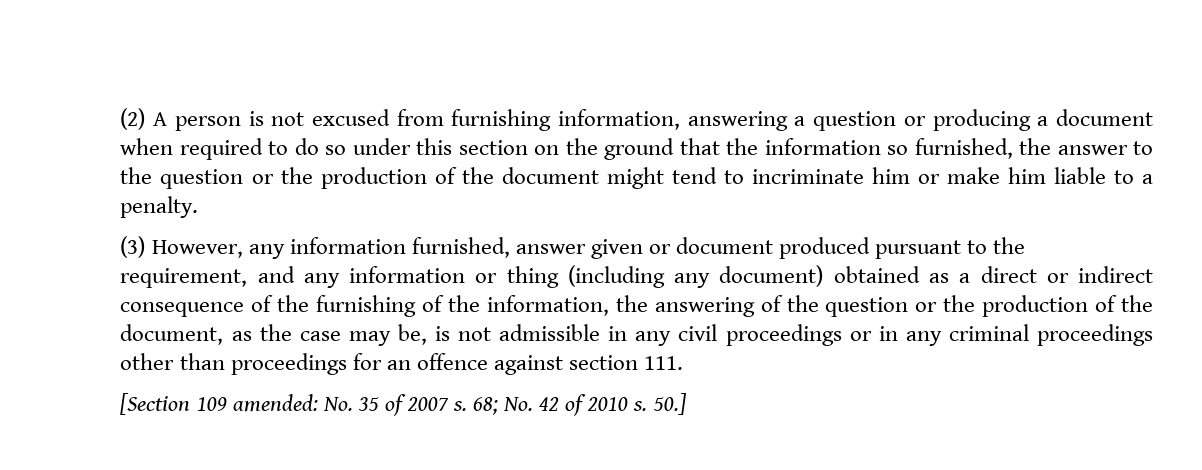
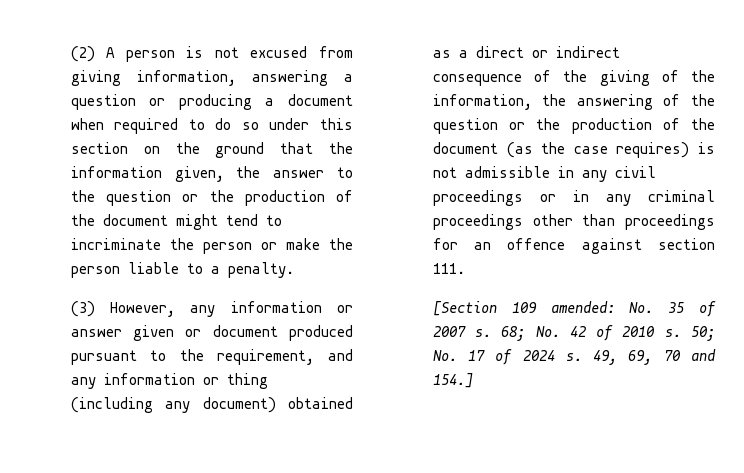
- (2) A person is not excused from furnishing information, answering a question or producing a document when required to do so under this section on the ground that the information so furnished, the answer to the question or the production of the document might tend to incriminate him or make him liable to a penalty.
+ (2) A person is not excused from giving information, answering a question or producing a document when required to do so under this section on the ground that the information given, the answer to the question or the production of the document might tend to incriminate the person or make the person liable to a penalty.
- (3) However, any information furnished, answer given or document produced pursuant to the requirement, and any information or thing (including any document) obtained as a direct or indirect consequence of the furnishing of the information, the answering of the question or the production of the document, as the case may be, is not admissible in any civil proceedings or in any criminal proceedings other than proceedings for an offence against section 111.
+ (3) However, any information or answer given or document produced pursuant to the requirement, and any information or thing (including any document) obtained as a direct or indirect consequence of the giving of the information, the answering of the question or the production of the document (as the case requires) is not admissible in any civil proceedings or in any criminal proceedings other than proceedings for an offence against section 111.
- 50.]
+ 50; No. 17 of 2024 s. 49, 69, 70 and 154.]

